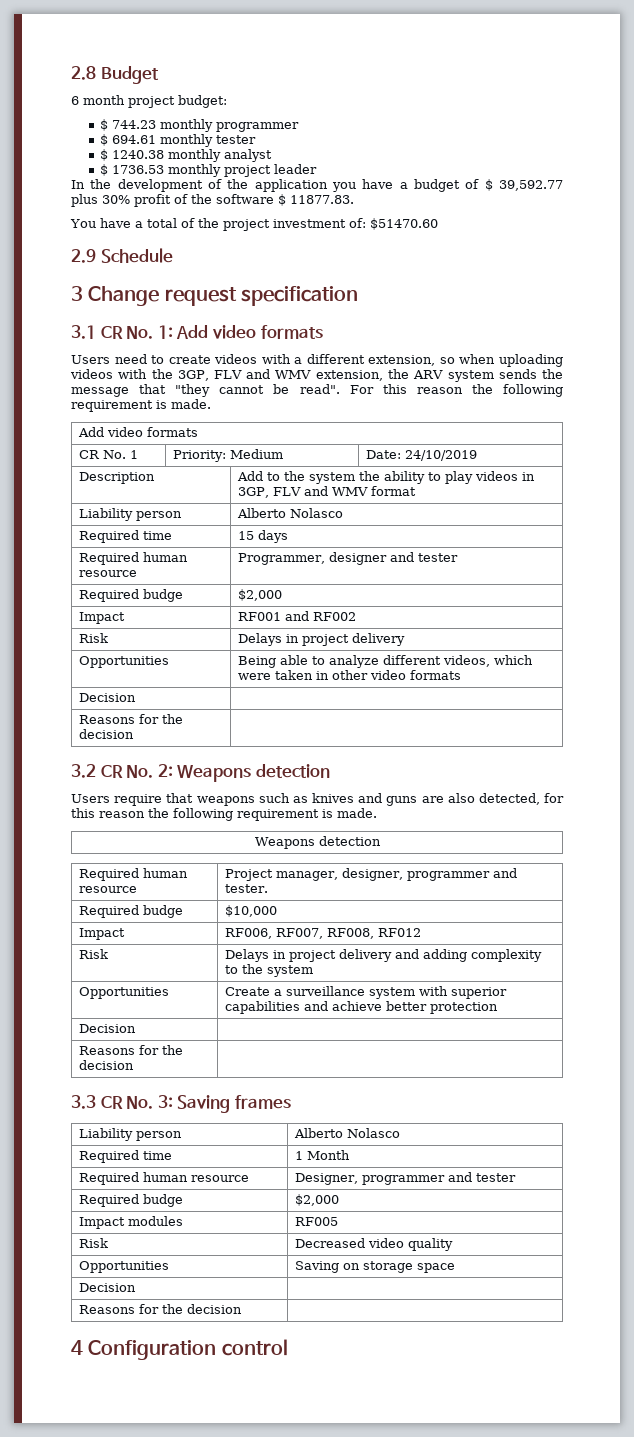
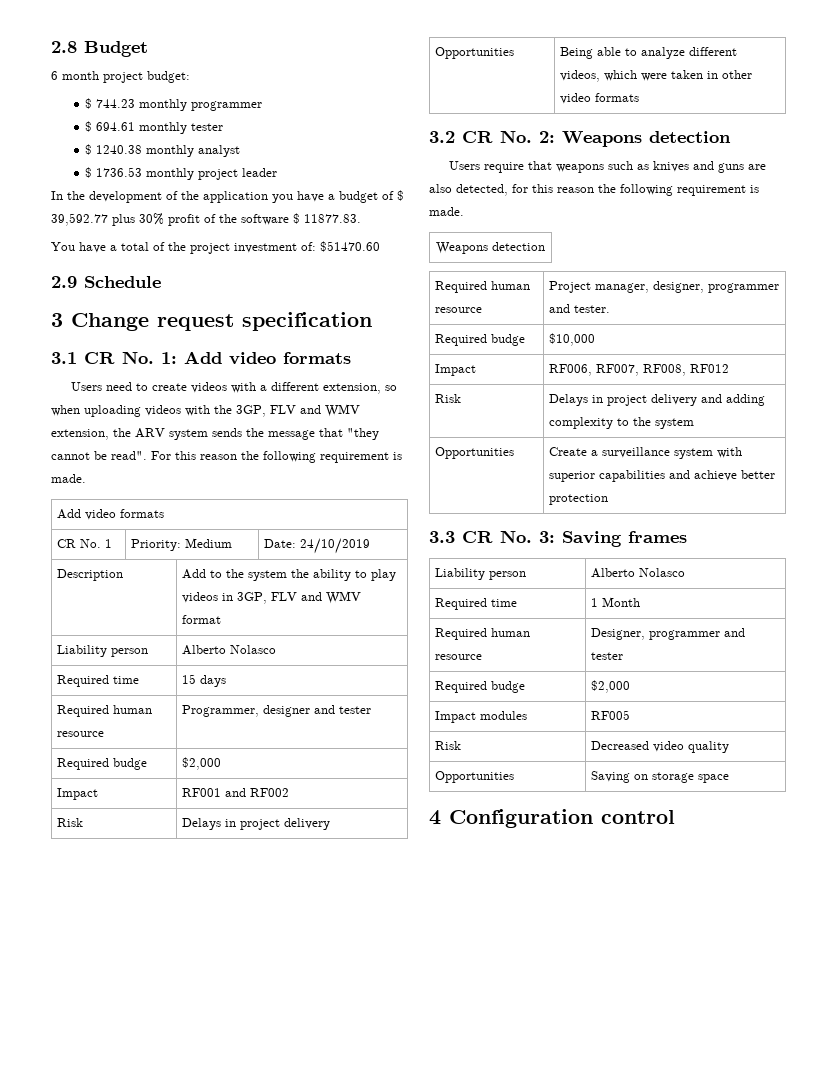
  Opportunities | Being able to analyze different videos, which were taken in other video formats
- Decision |
- Reasons for the decision |
  Opportunities | Create a surveillance system with superior capabilities and achieve better protection
- Decision |
- Reasons for the decision |
  Opportunities | Saving on storage space
- Decision |
- Reasons for the decision |

